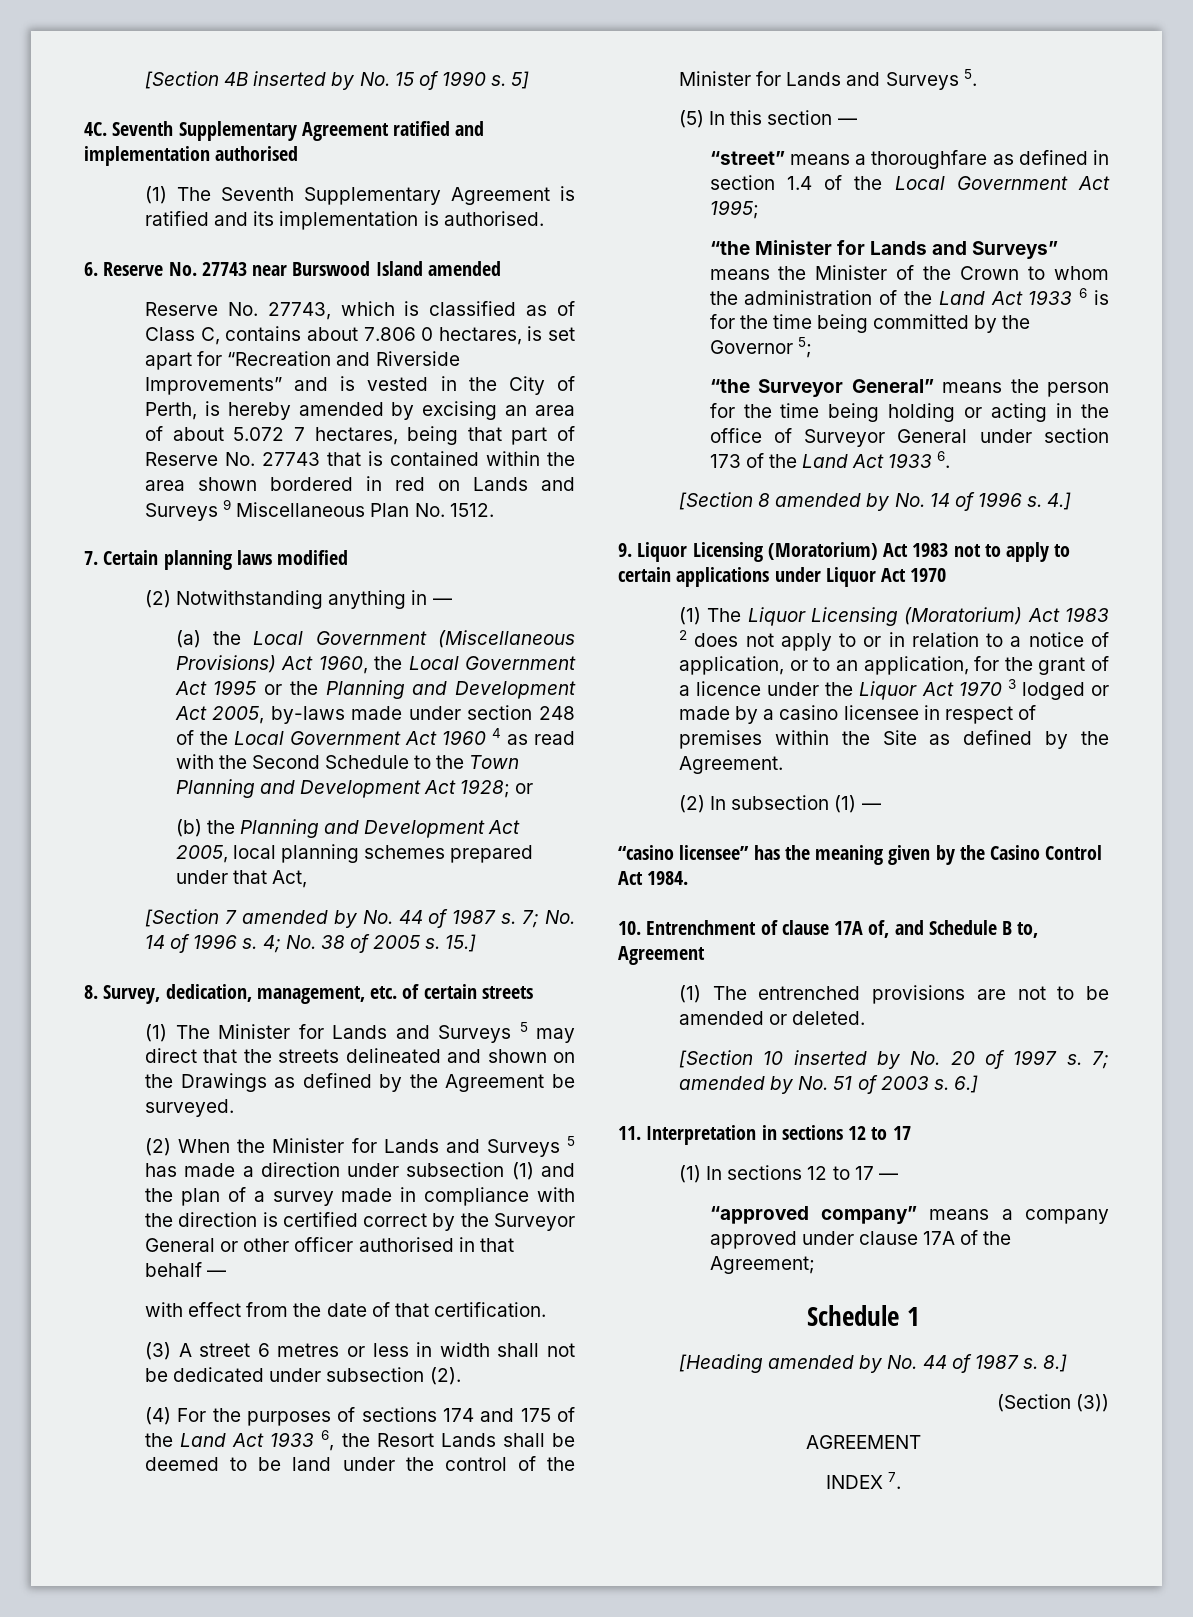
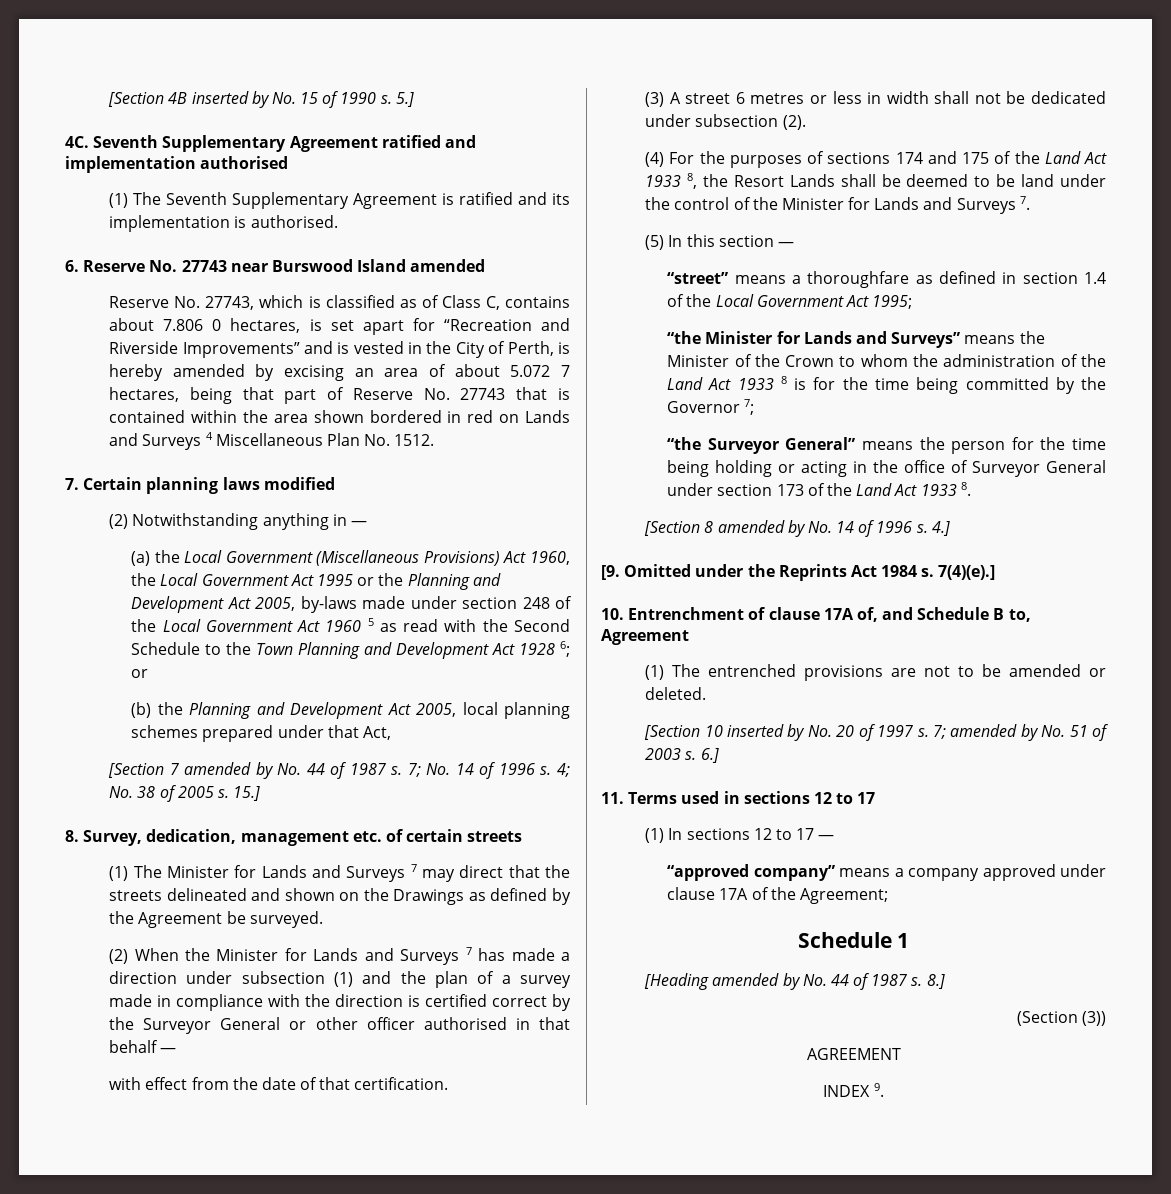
- 5]
+ 5.]
- Reserve No. 27743, which is classified as of Class C, contains about 7.806 0 hectares, is set apart for “Recreation and Riverside Improvements” and is vested in the City of Perth, is hereby amended by excising an area of about 5.072 7 hectares, being that part of Reserve No. 27743 that is contained within the area shown bordered in red on Lands and Surveys 9 Miscellaneous Plan No. 1512.
+ Reserve No. 27743, which is classified as of Class C, contains about 7.806 0 hectares, is set apart for “Recreation and Riverside Improvements” and is vested in the City of Perth, is hereby amended by excising an area of about 5.072 7 hectares, being that part of Reserve No. 27743 that is contained within the area shown bordered in red on Lands and Surveys 4 Miscellaneous Plan No. 1512.
- (a) the Local Government (Miscellaneous Provisions) Act 1960, the Local Government Act 1995 or the Planning and Development Act 2005, by-laws made under section 248 of the Local Government Act 1960 4 as read with the Second Schedule to the Town Planning and Development Act 1928; or
+ (a) the Local Government (Miscellaneous Provisions) Act 1960, the Local Government Act 1995 or the Planning and Development Act 2005, by-laws made under section 248 of the Local Government Act 1960 5 as read with the Second Schedule to the Town Planning and Development Act 1928 6; or
- 8. Survey, dedication, management, etc. of certain streets
+ 8. Survey, dedication, management etc. of certain streets
- (1) The Minister for Lands and Surveys 5 may direct that the streets delineated and shown on the Drawings as defined by the Agreement be surveyed.
+ (1) The Minister for Lands and Surveys 7 may direct that the streets delineated and shown on the Drawings as defined by the Agreement be surveyed.
- (2) When the Minister for Lands and Surveys 5 has made a direction under subsection (1) and the plan of a survey made in compliance with the direction is certified correct by the Surveyor General or other officer authorised in that behalf —
+ (2) When the Minister for Lands and Surveys 7 has made a direction under subsection (1) and the plan of a survey made in compliance with the direction is certified correct by the Surveyor General or other officer authorised in that behalf —
- (4) For the purposes of sections 174 and 175 of the Land Act 1933 6, the Resort Lands shall be deemed to be land under the control of the Minister for Lands and Surveys 5.
+ (4) For the purposes of sections 174 and 175 of the Land Act 1933 8, the Resort Lands shall be deemed to be land under the control of the Minister for Lands and Surveys 7.
- “the Minister for Lands and Surveys” means the Minister of the Crown to whom the administration of the Land Act 1933 6 is for the time being committed by the Governor 5;
+ “the Minister for Lands and Surveys” means the Minister of the Crown to whom the administration of the Land Act 1933 8 is for the time being committed by the Governor 7;
- “the Surveyor General” means the person for the time being holding or acting in the office of Surveyor General under section 173 of the Land Act 1933 6.
+ “the Surveyor General” means the person for the time being holding or acting in the office of Surveyor General under section 173 of the Land Act 1933 8.
- 9. Liquor Licensing (Moratorium) Act 1983 not to apply to certain applications under Liquor Act 1970
- (1) The Liquor Licensing (Moratorium) Act 1983 2 does not apply to or in relation to a notice of application, or to an application, for the grant of a licence under the Liquor Act 1970 3 lodged or made by a casino licensee in respect of premises within the Site as defined by the Agreement.
- (2) In subsection (1) —
- “casino licensee” has the meaning given by the Casino Control Act 1984.
+ [9. Omitted under the Reprints Act 1984 s. 7(4)(e).]
- 11. Interpretation in sections 12 to 17
+ 11. Terms used in sections 12 to 17
- INDEX 7.
+ INDEX 9.

